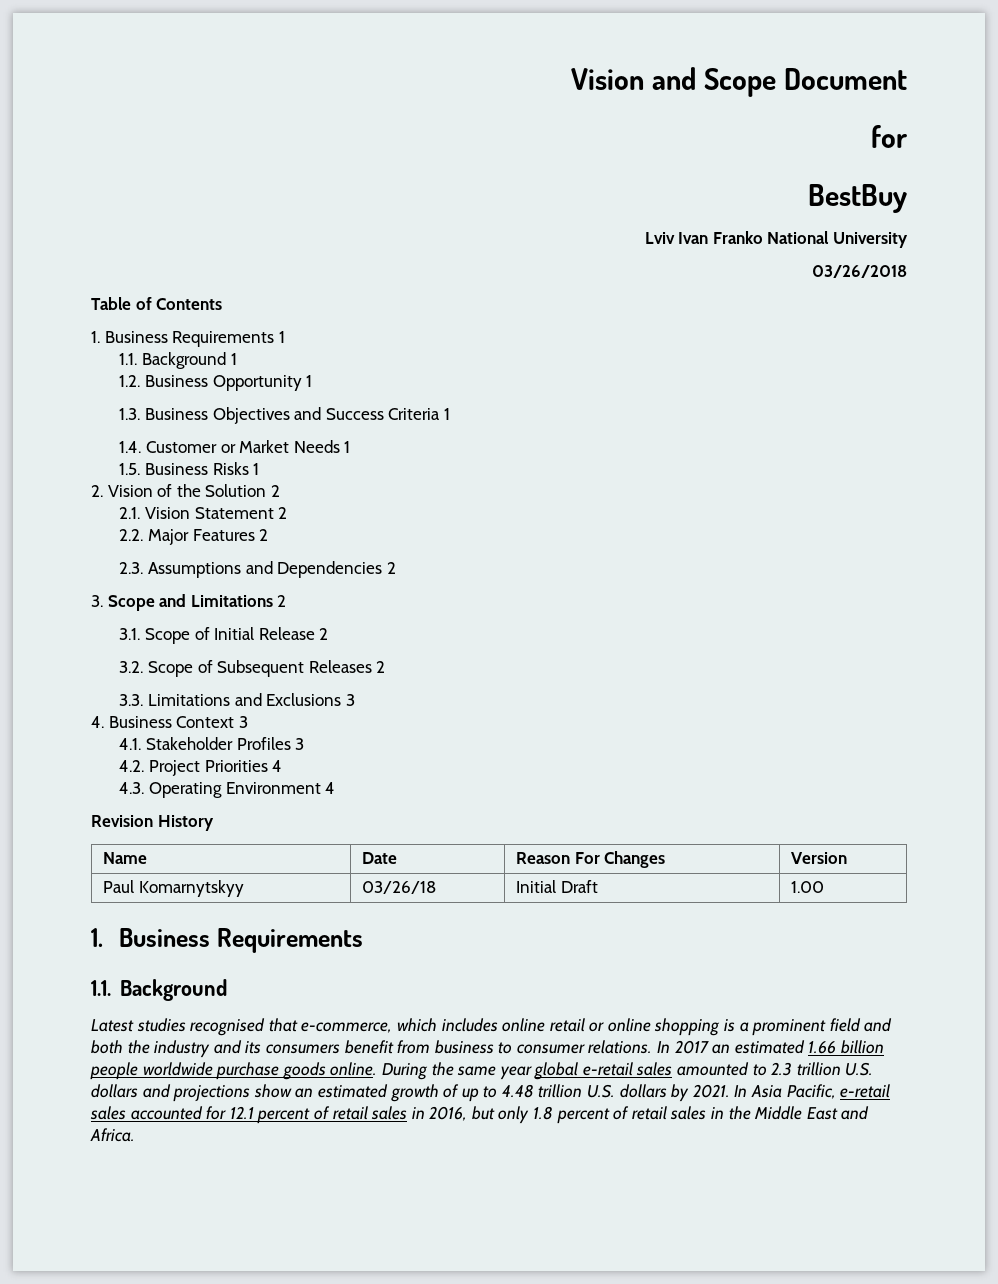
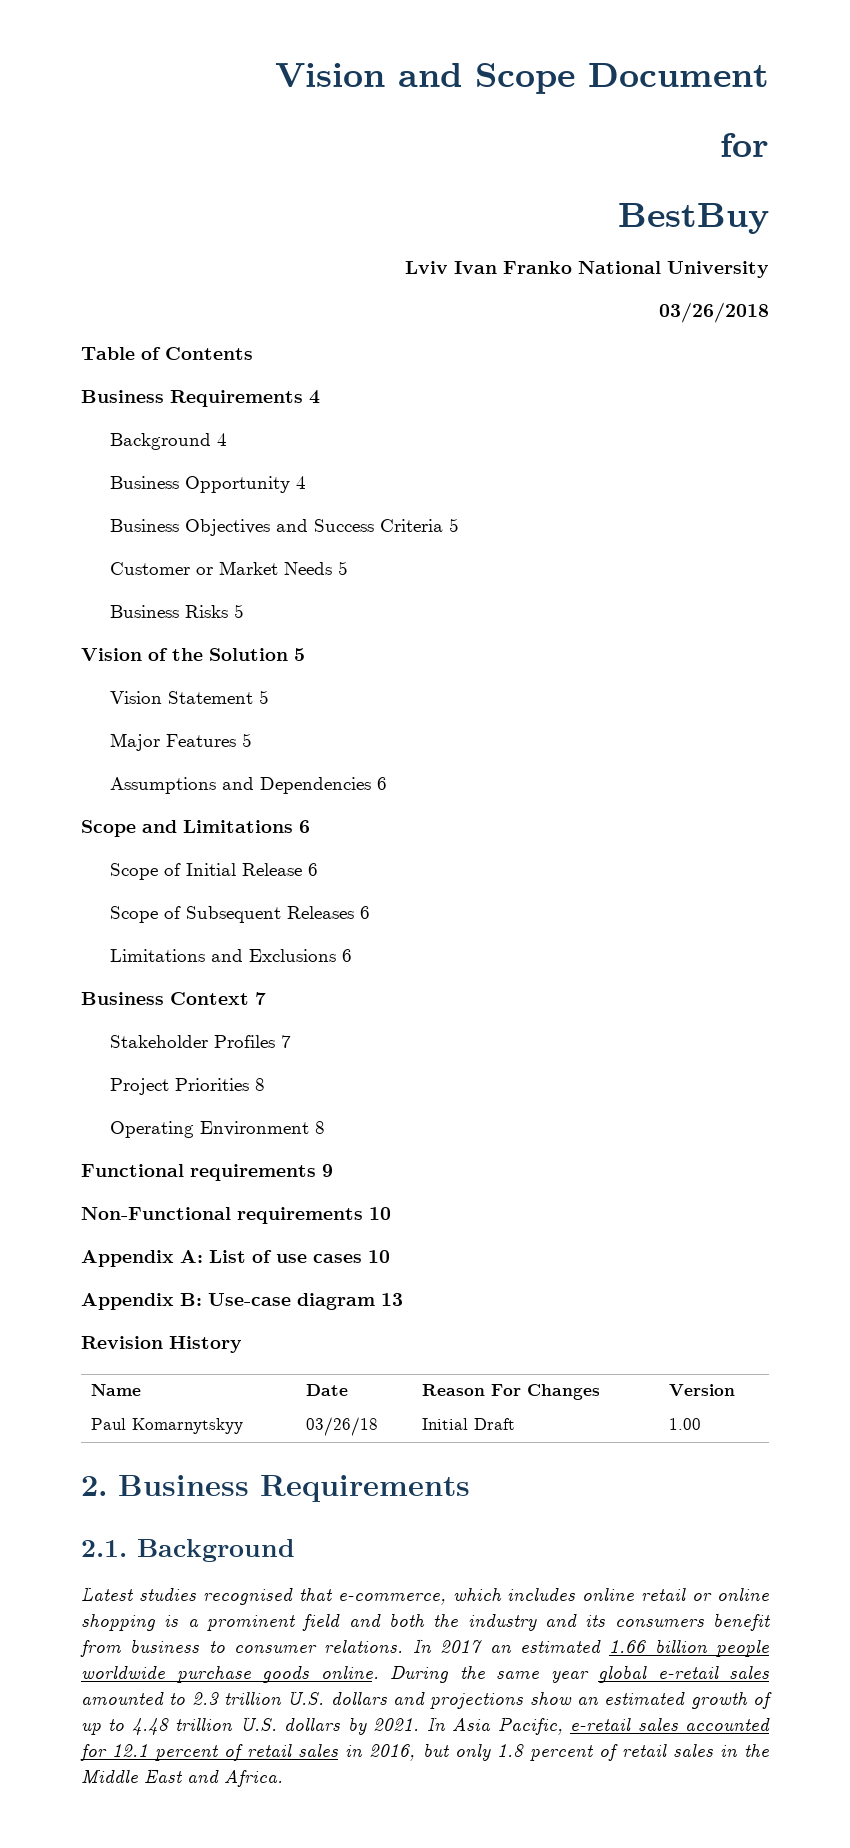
- 1. Business Requirements 1
- 1.1. Background 1
- 1.2. Business Opportunity 1
- 1.3. Business Objectives and Success Criteria 1
- 1.4. Customer or Market Needs 1
- 1.5. Business Risks 1
- 2. Vision of the Solution 2
- 2.1. Vision Statement 2
- 2.2. Major Features 2
- 2.3. Assumptions and Dependencies 2
- 3. Scope and Limitations 2
- 3.1. Scope of Initial Release 2
- 3.2. Scope of Subsequent Releases 2
- 3.3. Limitations and Exclusions 3
- 4. Business Context 3
- 4.1. Stakeholder Profiles 3
- 4.2. Project Priorities 4
- 4.3. Operating Environment 4
+ Business Requirements 4
+ Background 4
+ Business Opportunity 4
+ Business Objectives and Success Criteria 5
+ Customer or Market Needs 5
+ Business Risks 5
+ Vision of the Solution 5
+ Vision Statement 5
+ Major Features 5
+ Assumptions and Dependencies 6
+ Scope and Limitations 6
+ Scope of Initial Release 6
+ Scope of Subsequent Releases 6
+ Limitations and Exclusions 6
+ Business Context 7
+ Stakeholder Profiles 7
+ Project Priorities 8
+ Operating Environment 8
+ Functional requirements 9
+ Non-Functional requirements 10
+ Appendix A: List of use cases 10
+ Appendix B: Use-case diagram 13
  Paul Komarnytskyy | 03/26/18 | Initial Draft | 1.00
- 1. Business Requirements
- 1.1. Background
+ 2. Business Requirements
+ 2.1. Background

